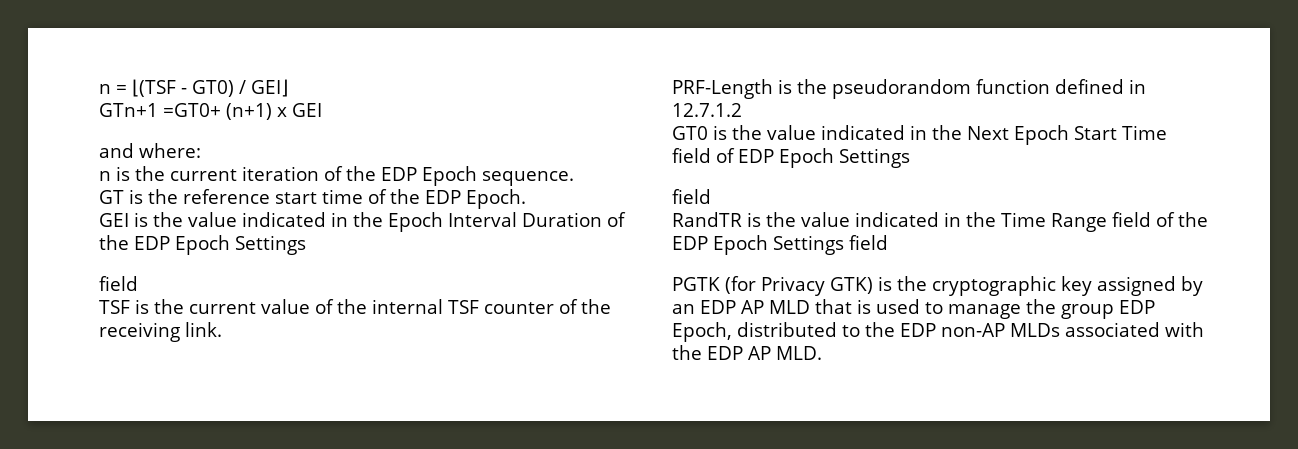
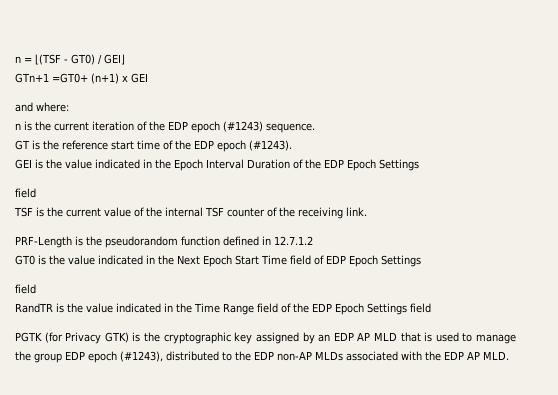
- n is the current iteration of the EDP Epoch sequence.
+ n is the current iteration of the EDP epoch (#1243) sequence.
- GT is the reference start time of the EDP Epoch.
+ GT is the reference start time of the EDP epoch (#1243).
- PGTK (for Privacy GTK) is the cryptographic key assigned by an EDP AP MLD that is used to manage the group EDP Epoch, distributed to the EDP non-AP MLDs associated with the EDP AP MLD.
+ PGTK (for Privacy GTK) is the cryptographic key assigned by an EDP AP MLD that is used to manage the group EDP epoch (#1243), distributed to the EDP non-AP MLDs associated with the EDP AP MLD.

